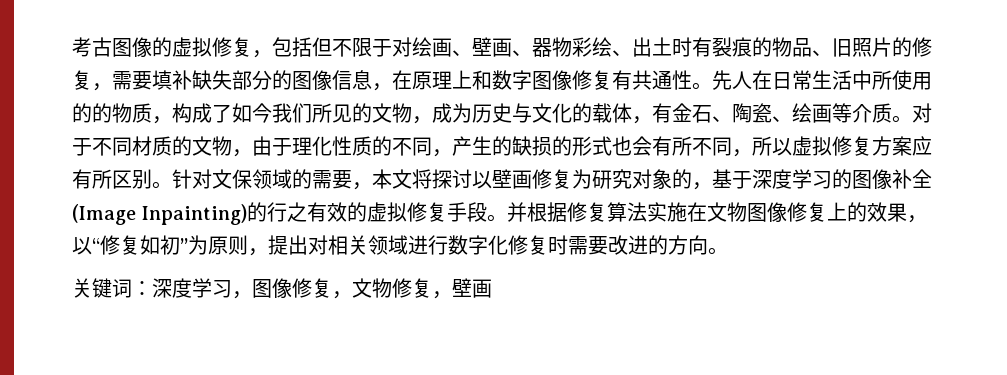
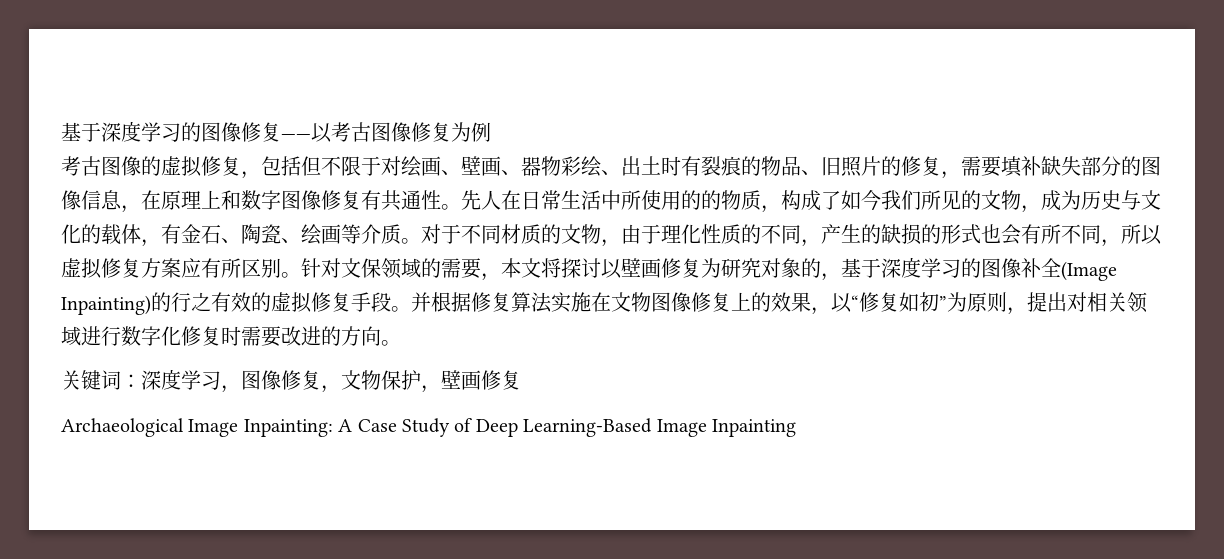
+ 基于深度学习的图像修复——以考古图像修复为例
- 关键词：深度学习，图像修复，文物修复，壁画
+ 关键词：深度学习，图像修复，文物保护，壁画修复
+ Archaeological Image Inpainting: A Case Study of Deep Learning-Based Image Inpainting

